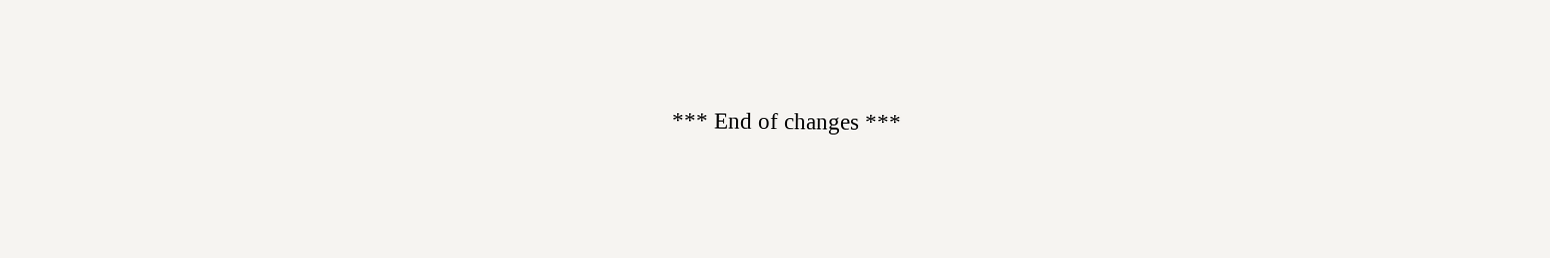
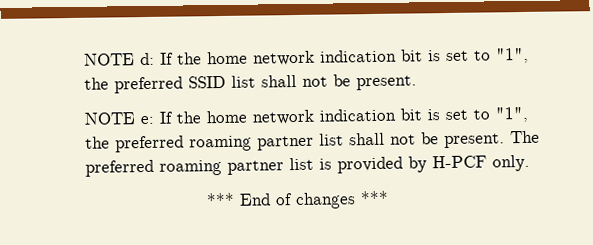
+ NOTE d: If the home network indication bit is set to "1", the preferred SSID list shall not be present.
+ NOTE e: If the home network indication bit is set to "1", the preferred roaming partner list shall not be present. The preferred roaming partner list is provided by H-PCF only.

